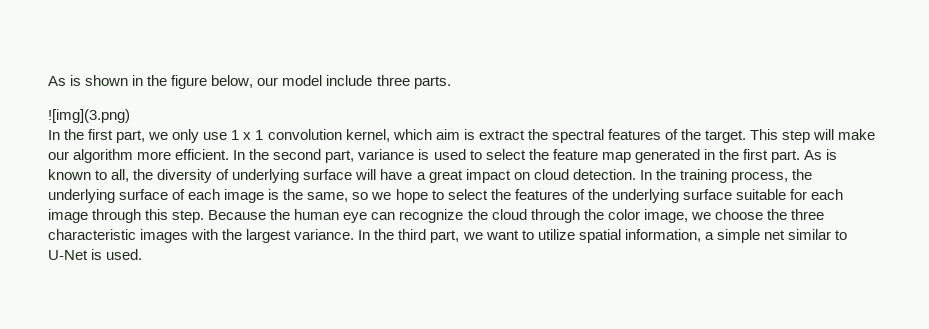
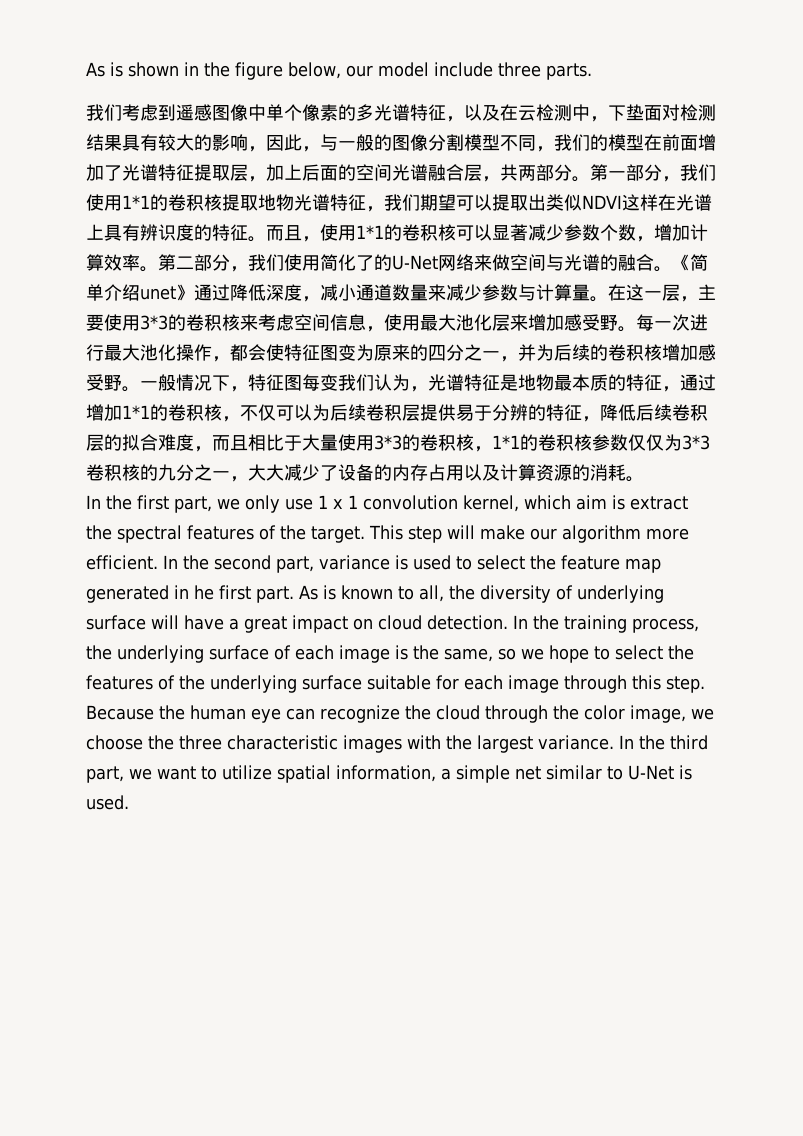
- ![img](3.png)
+ 我们考虑到遥感图像中单个像素的多光谱特征，以及在云检测中，下垫面对检测结果具有较大的影响，因此，与一般的图像分割模型不同，我们的模型在前面增加了光谱特征提取层，加上后面的空间光谱融合层，共两部分。第一部分，我们使用1*1的卷积核提取地物光谱特征，我们期望可以提取出类似NDVI这样在光谱上具有辨识度的特征。而且，使用1*1的卷积核可以显著减少参数个数，增加计算效率。第二部分，我们使用简化了的U-Net网络来做空间与光谱的融合。《简单介绍unet》通过降低深度，减小通道数量来减少参数与计算量。在这一层，主要使用3*3的卷积核来考虑空间信息，使用最大池化层来增加感受野。每一次进行最大池化操作，都会使特征图变为原来的四分之一，并为后续的卷积核增加感受野。一般情况下，特征图每变我们认为，光谱特征是地物最本质的特征，通过增加1*1的卷积核，不仅可以为后续卷积层提供易于分辨的特征，降低后续卷积层的拟合难度，而且相比于大量使用3*3的卷积核，1*1的卷积核参数仅仅为3*3卷积核的九分之一，大大减少了设备的内存占用以及计算资源的消耗。
- In the second part, variance is used to select the feature map generated in the first part.
+ In the second part, variance is used to select the feature map generated in he first part.

